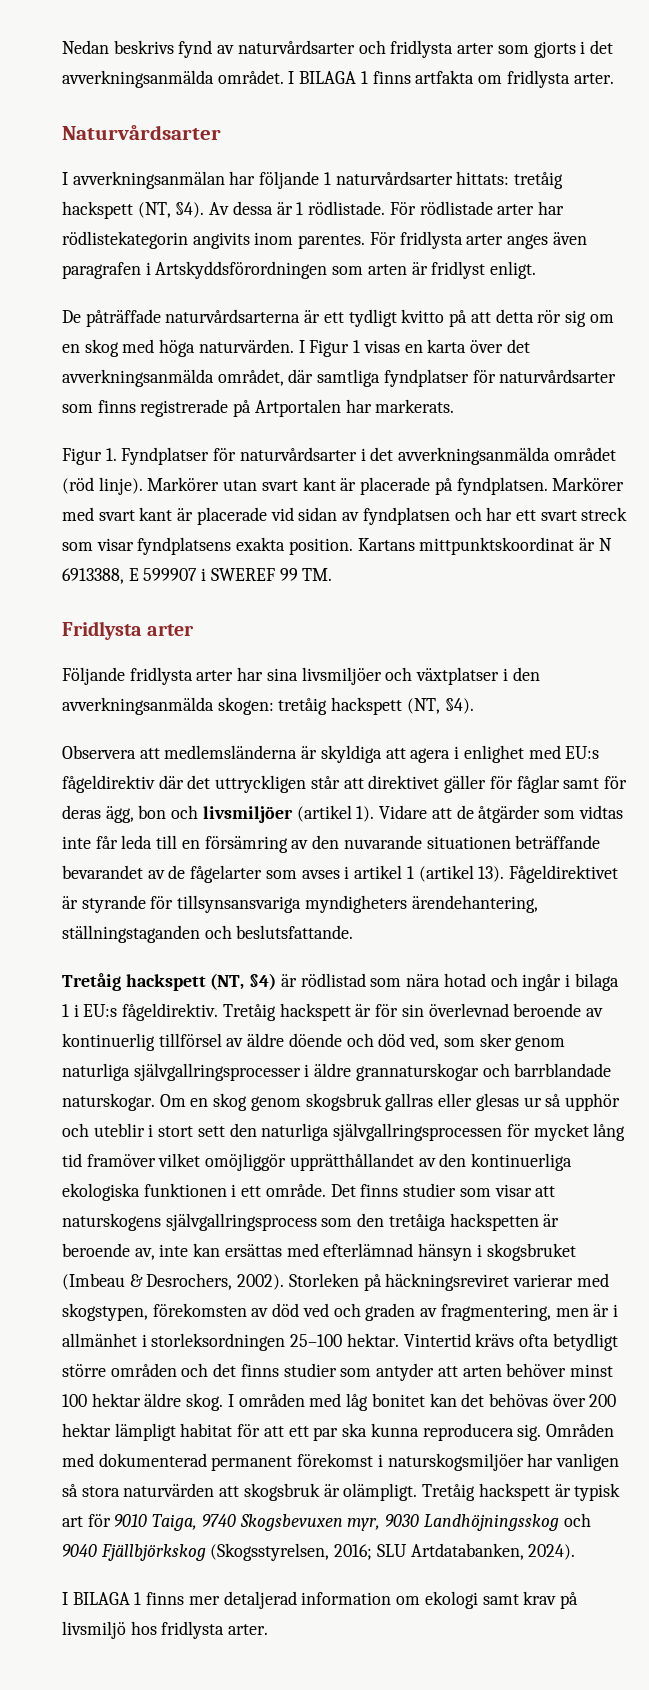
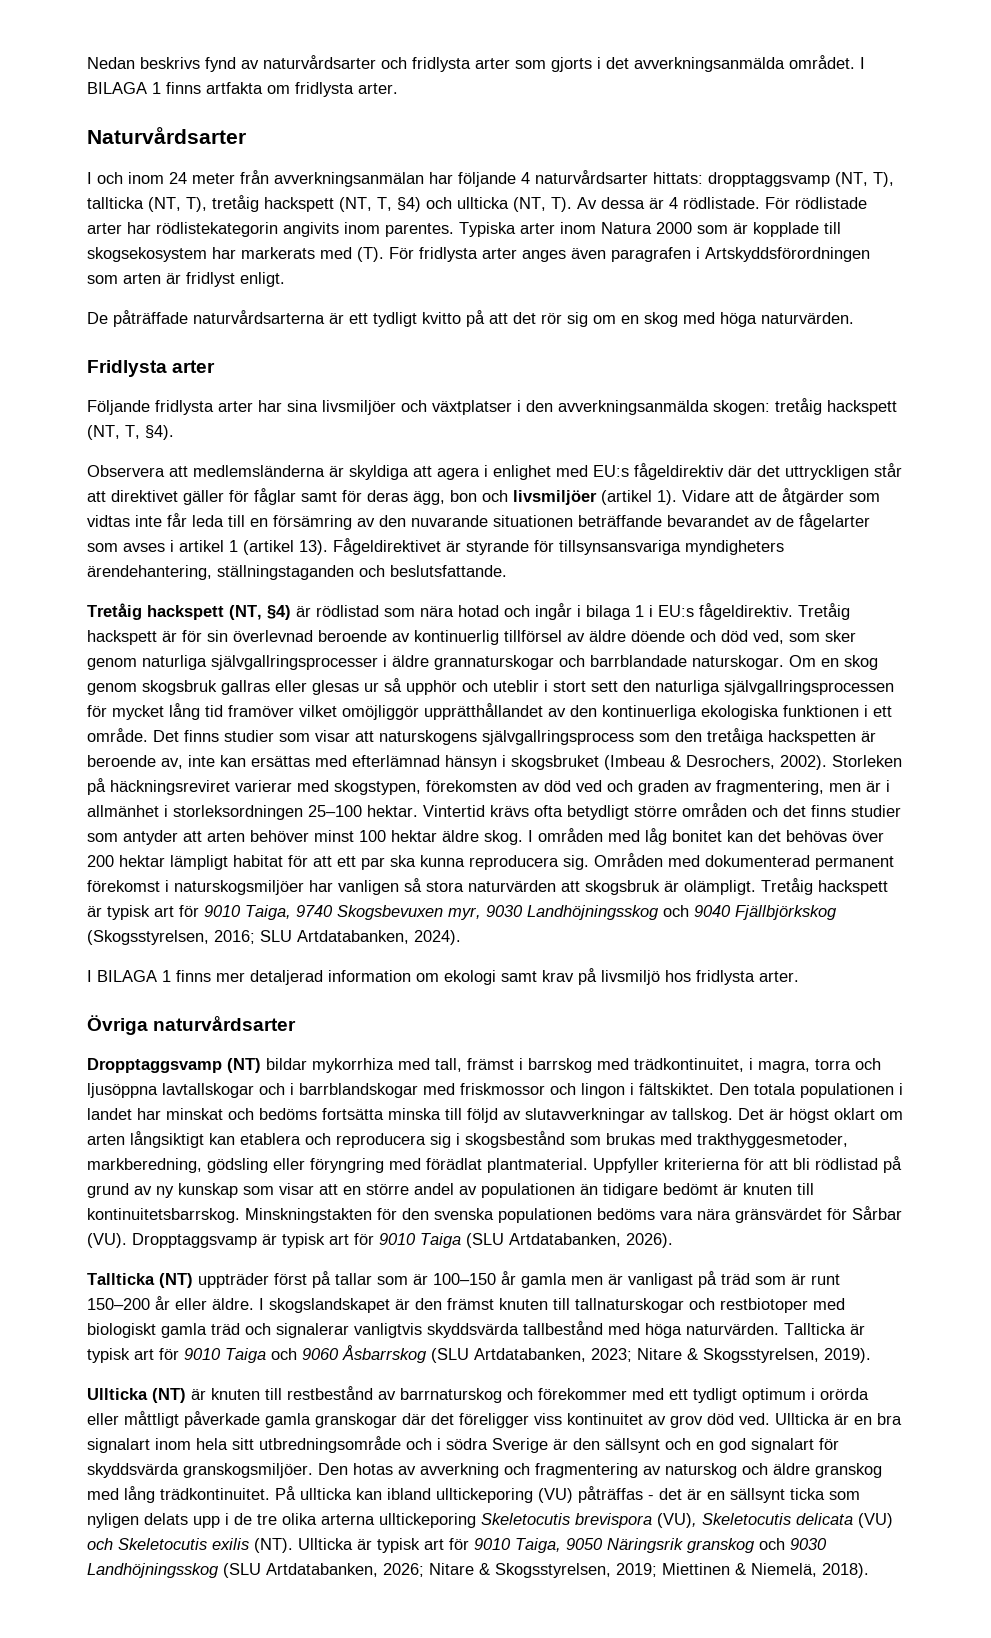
- I avverkningsanmälan har följande 1 naturvårdsarter hittats: tretåig hackspett (NT, §4). Av dessa är 1 rödlistade.
+ I och inom 24 meter från avverkningsanmälan har följande 4 naturvårdsarter hittats: dropptaggsvamp (NT, T), tallticka (NT, T), tretåig hackspett (NT, T, §4) och ullticka (NT, T). Av dessa är 4 rödlistade.
- För fridlysta arter anges även paragrafen i Artskyddsförordningen som arten är fridlyst enligt.
+ Typiska arter inom Natura 2000 som är kopplade till skogsekosystem har markerats med (T). För fridlysta arter anges även paragrafen i Artskyddsförordningen som arten är fridlyst enligt.
- De påträffade naturvårdsarterna är ett tydligt kvitto på att detta rör sig om en skog med höga naturvärden. I Figur 1 visas en karta över det avverkningsanmälda området, där samtliga fyndplatser för naturvårdsarter som finns registrerade på Artportalen har markerats.
- Figur 1. Fyndplatser för naturvårdsarter i det avverkningsanmälda området (röd linje). Markörer utan svart kant är placerade på fyndplatsen. Markörer med svart kant är placerade vid sidan av fyndplatsen och har ett svart streck som visar fyndplatsens exakta position. Kartans mittpunktskoordinat är N 6913388, E 599907 i SWEREF 99 TM.
+ De påträffade naturvårdsarterna är ett tydligt kvitto på att det rör sig om en skog med höga naturvärden.
- Följande fridlysta arter har sina livsmiljöer och växtplatser i den avverkningsanmälda skogen: tretåig hackspett (NT, §4).
+ Följande fridlysta arter har sina livsmiljöer och växtplatser i den avverkningsanmälda skogen: tretåig hackspett (NT, T, §4).
+ Övriga naturvårdsarter
+ Dropptaggsvamp (NT) bildar mykorrhiza med tall, främst i barrskog med trädkontinuitet, i magra, torra och ljusöppna lavtallskogar och i barrblandskogar med friskmossor och lingon i fältskiktet. Den totala populationen i landet har minskat och bedöms fortsätta minska till följd av slutavverkningar av tallskog. Det är högst oklart om arten långsiktigt kan etablera och reproducera sig i skogsbestånd som brukas med trakthyggesmetoder, markberedning, gödsling eller föryngring med förädlat plantmaterial. Uppfyller kriterierna för att bli rödlistad på grund av ny kunskap som visar att en större andel av populationen än tidigare bedömt är knuten till kontinuitetsbarrskog. Minskningstakten för den svenska populationen bedöms vara nära gränsvärdet för Sårbar (VU). Dropptaggsvamp är typisk art för 9010 Taiga (SLU Artdatabanken, 2026).
+ Tallticka (NT) uppträder först på tallar som är 100–150 år gamla men är vanligast på träd som är runt 150–200 år eller äldre. I skogslandskapet är den främst knuten till tallnaturskogar och restbiotoper med biologiskt gamla träd och signalerar vanligtvis skyddsvärda tallbestånd med höga naturvärden. Tallticka är typisk art för 9010 Taiga och 9060 Åsbarrskog (SLU Artdatabanken, 2023; Nitare & Skogsstyrelsen, 2019).
+ Ullticka (NT) är knuten till restbestånd av barrnaturskog och förekommer med ett tydligt optimum i orörda eller måttligt påverkade gamla granskogar där det föreligger viss kontinuitet av grov död ved. Ullticka är en bra signalart inom hela sitt utbredningsområde och i södra Sverige är den sällsynt och en god signalart för skyddsvärda granskogsmiljöer. Den hotas av avverkning och fragmentering av naturskog och äldre granskog med lång trädkontinuitet. På ullticka kan ibland ulltickeporing (VU) påträffas - det är en sällsynt ticka som nyligen delats upp i de tre olika arterna ulltickeporing Skeletocutis brevispora (VU), Skeletocutis delicata (VU) och Skeletocutis exilis (NT). Ullticka är typisk art för 9010 Taiga, 9050 Näringsrik granskog och 9030 Landhöjningsskog (SLU Artdatabanken, 2026; Nitare & Skogsstyrelsen, 2019; Miettinen & Niemelä, 2018).

